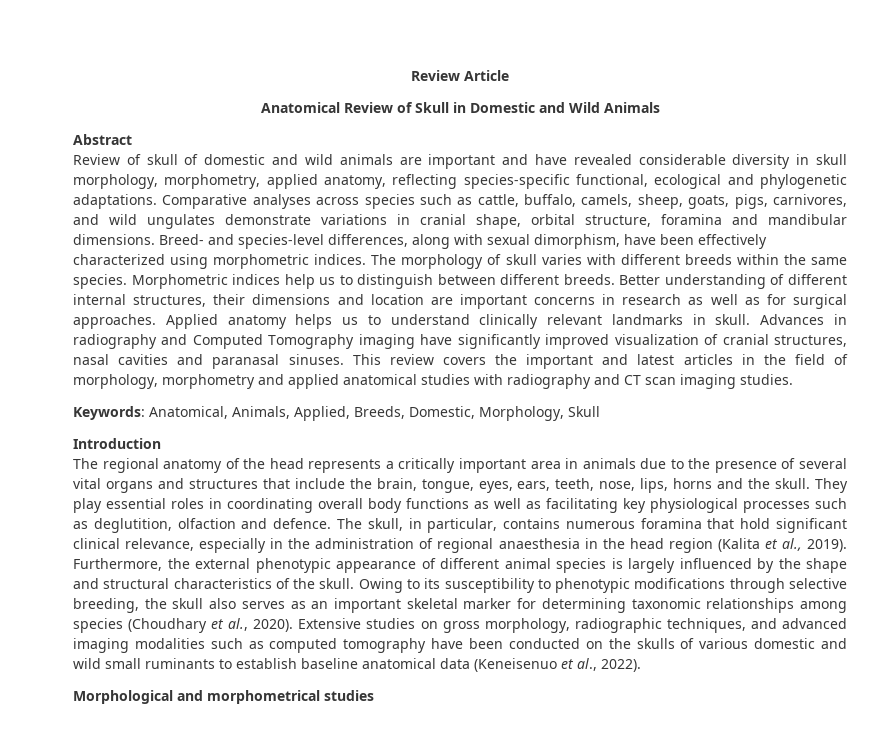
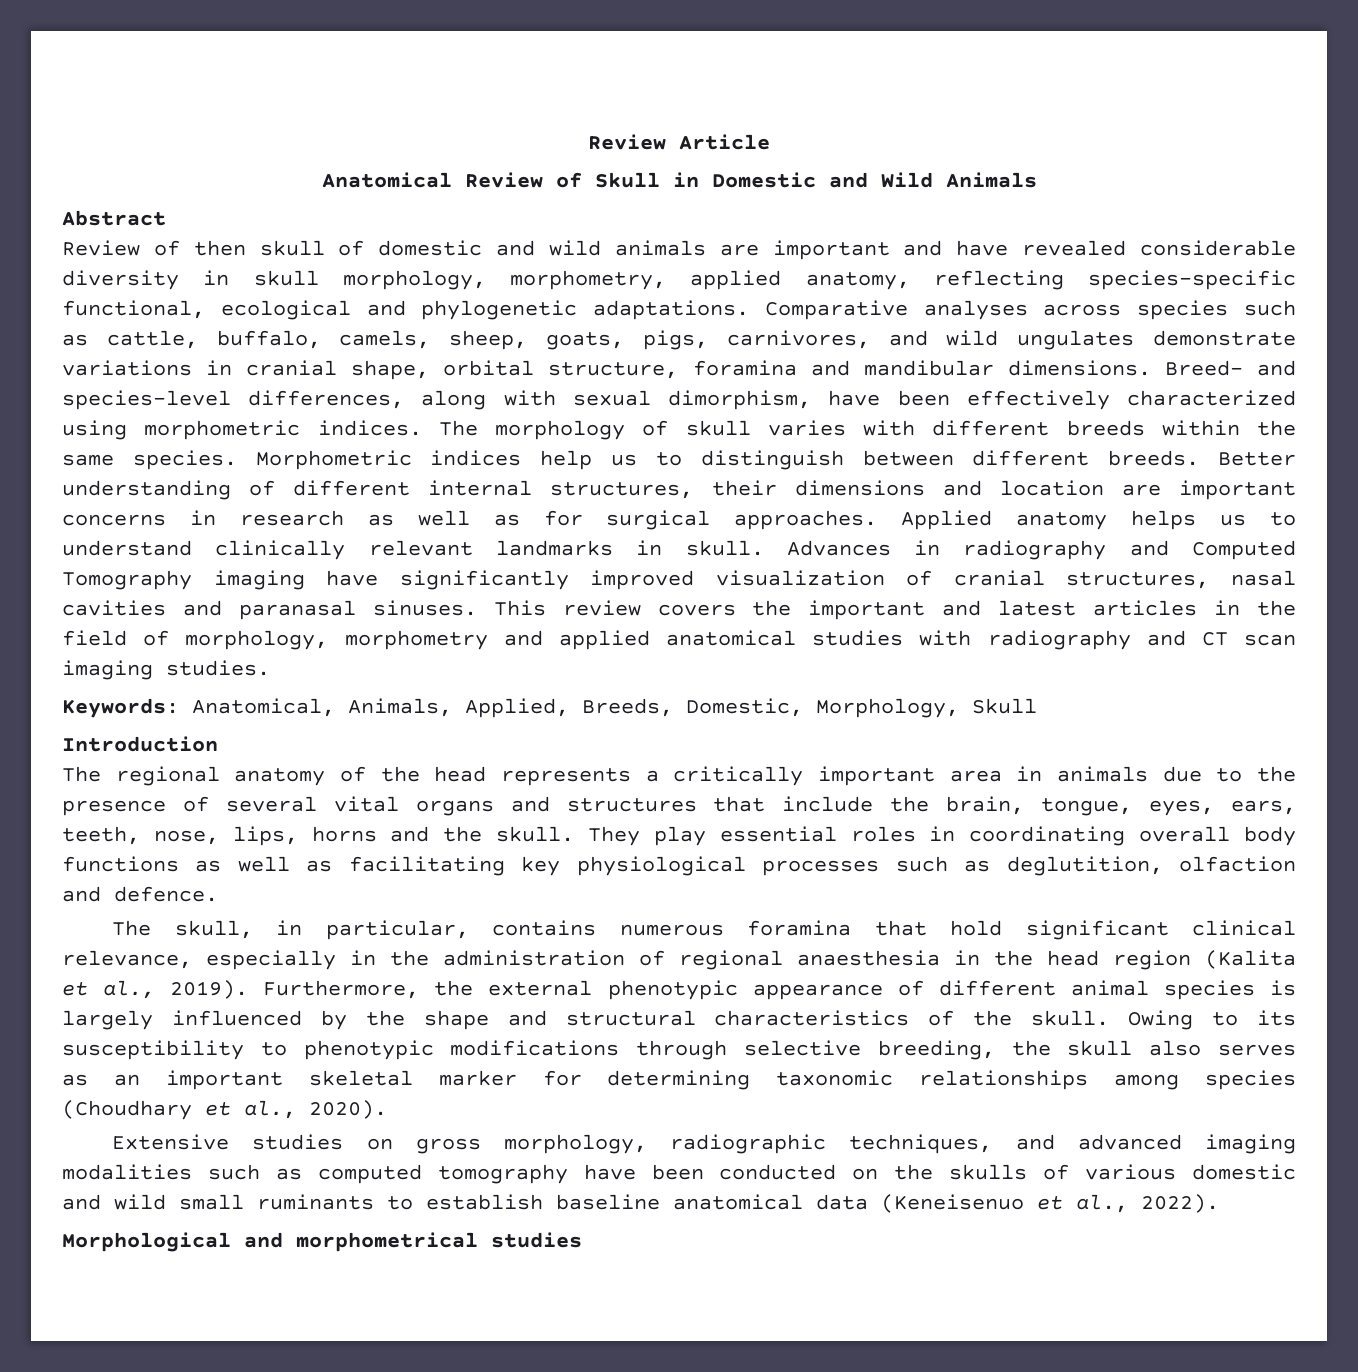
- Review of skull of domestic and wild animals are important and have revealed considerable diversity in skull morphology, morphometry, applied anatomy, reflecting species-specific functional, ecological and phylogenetic adaptations.
+ Review of then skull of domestic and wild animals are important and have revealed considerable diversity in skull morphology, morphometry, applied anatomy, reflecting species-specific functional, ecological and phylogenetic adaptations.
- They play essential roles in coordinating overall body functions as well as facilitating key physiological processes such as deglutition, olfaction and defence. The skull, in particular, contains numerous foramina that hold significant clinical relevance, especially in the administration of regional anaesthesia in the head region (Kalita et al., 2019).
+ They play essential roles in coordinating overall body functions as well as facilitating key physiological processes such as deglutition, olfaction and defence.
+ The skull, in particular, contains numerous foramina that hold significant clinical relevance, especially in the administration of regional anaesthesia in the head region (Kalita et al., 2019).
- Owing to its susceptibility to phenotypic modifications through selective breeding, the skull also serves as an important skeletal marker for determining taxonomic relationships among species (Choudhary et al., 2020). Extensive studies on gross morphology, radiographic techniques, and advanced imaging modalities such as computed tomography have been conducted on the skulls of various domestic and wild small ruminants to establish baseline anatomical data (Keneisenuo et al., 2022).
+ Owing to its susceptibility to phenotypic modifications through selective breeding, the skull also serves as an important skeletal marker for determining taxonomic relationships among species (Choudhary et al., 2020).
+ Extensive studies on gross morphology, radiographic techniques, and advanced imaging modalities such as computed tomography have been conducted on the skulls of various domestic and wild small ruminants to establish baseline anatomical data (Keneisenuo et al., 2022).

